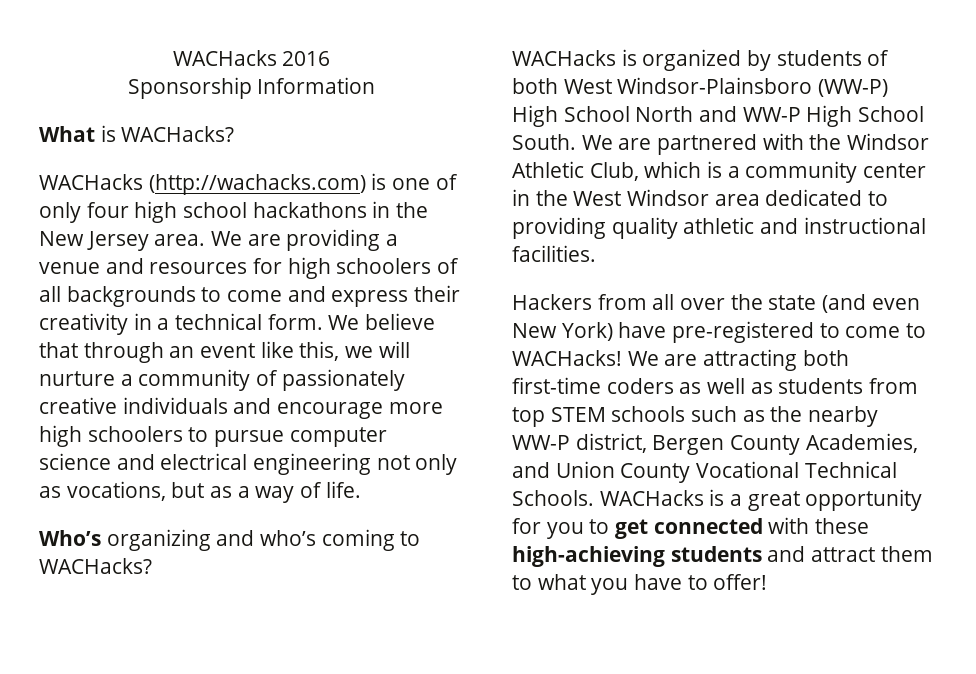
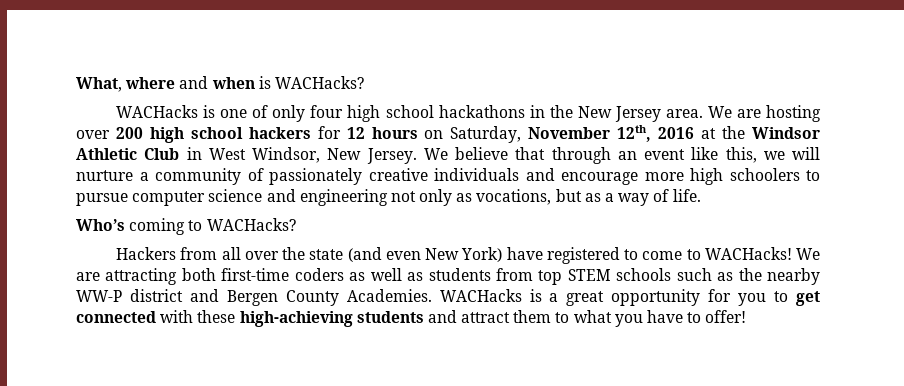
- WACHacks 2016
- Sponsorship Information
- What is WACHacks?
+ What, where and when is WACHacks?
- WACHacks (http://wachacks.com) is one of only four high school hackathons in the New Jersey area.
+ WACHacks is one of only four high school hackathons in the New Jersey area.
- We are providing a venue and resources for high schoolers of all backgrounds to come and express their creativity in a technical form.
+ We are hosting over 200 high school hackers for 12 hours on Saturday, November 12th, 2016 at the Windsor Athletic Club in West Windsor, New Jersey.
- We believe that through an event like this, we will nurture a community of passionately creative individuals and encourage more high schoolers to pursue computer science and electrical engineering not only as vocations, but as a way of life.
+ We believe that through an event like this, we will nurture a community of passionately creative individuals and encourage more high schoolers to pursue computer science and engineering not only as vocations, but as a way of life.
- Who’s organizing and who’s coming to WACHacks?
+ Who’s coming to WACHacks?
- WACHacks is organized by students of both West Windsor-Plainsboro (WW-P) High School North and WW-P High School South. We are partnered with the Windsor Athletic Club, which is a community center in the West Windsor area dedicated to providing quality athletic and instructional facilities.
- Hackers from all over the state (and even New York) have pre-registered to come to WACHacks!
+ Hackers from all over the state (and even New York) have registered to come to WACHacks!
- We are attracting both first-time coders as well as students from top STEM schools such as the nearby WW-P district, Bergen County Academies, and Union County Vocational Technical Schools.
+ We are attracting both first-time coders as well as students from top STEM schools such as the nearby WW-P district and Bergen County Academies.

